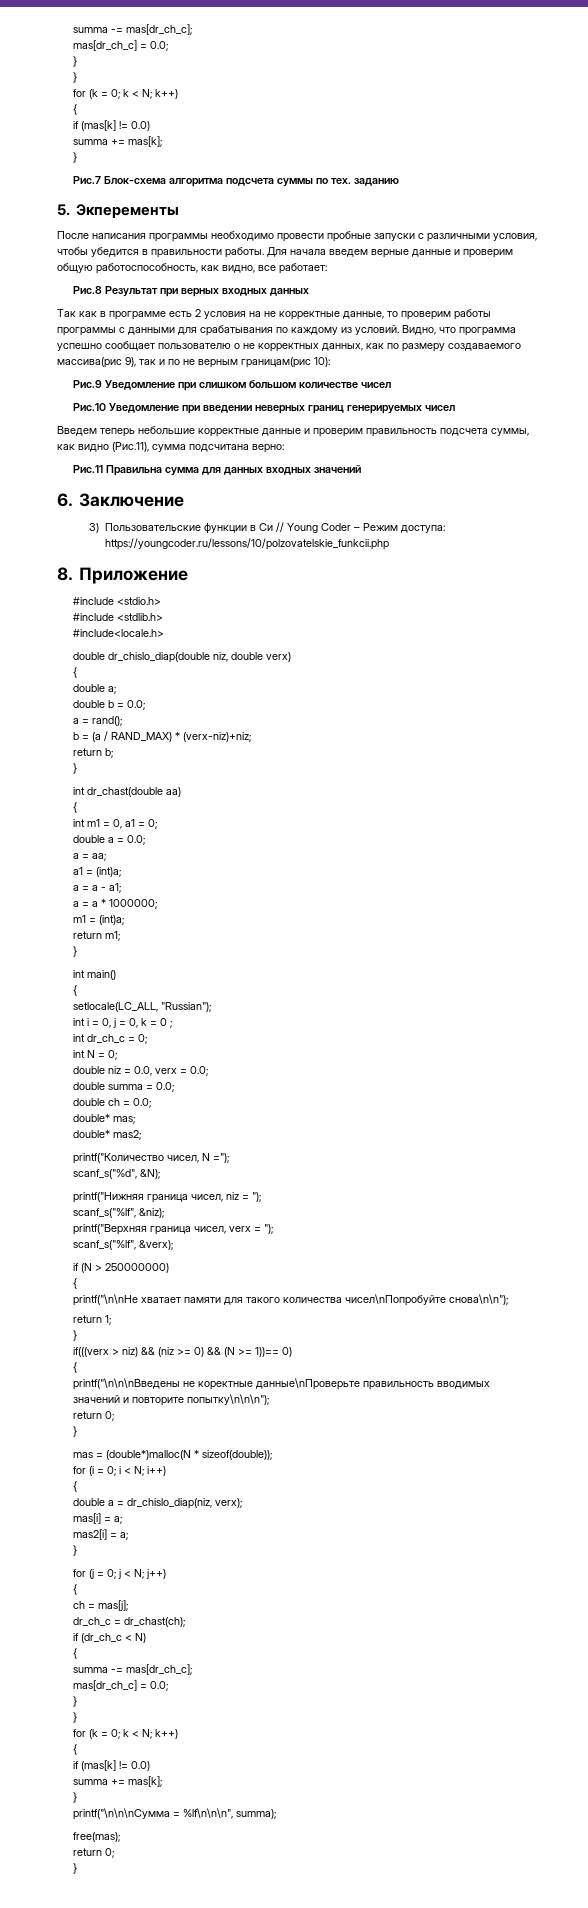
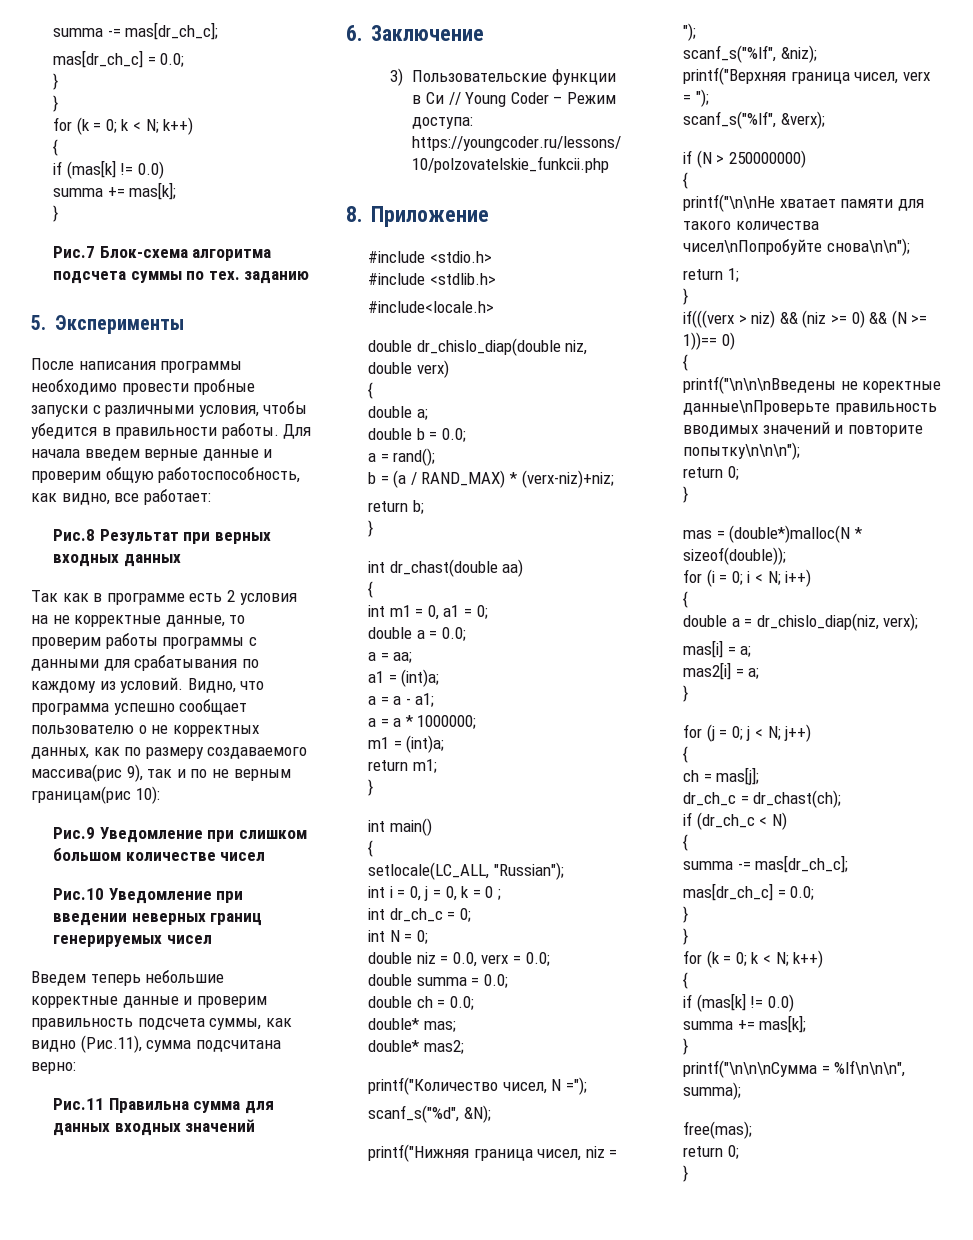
- 5. Экперементы
+ 5. Эксперименты

